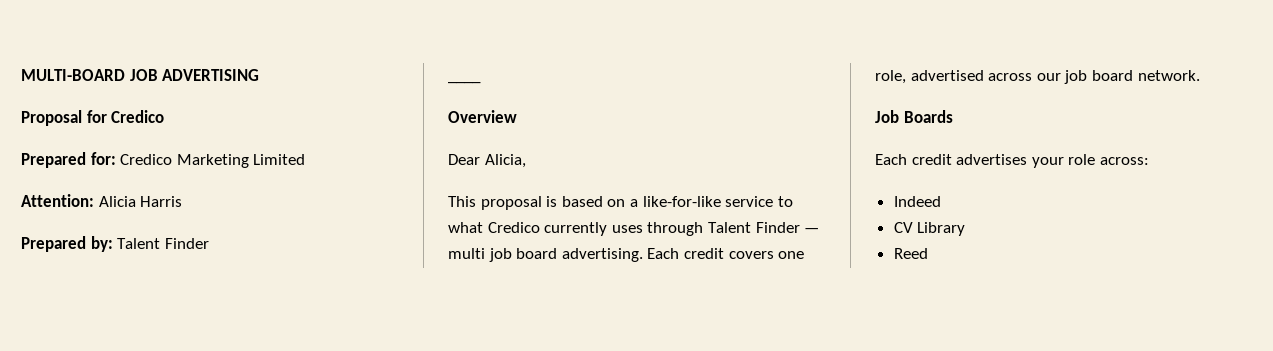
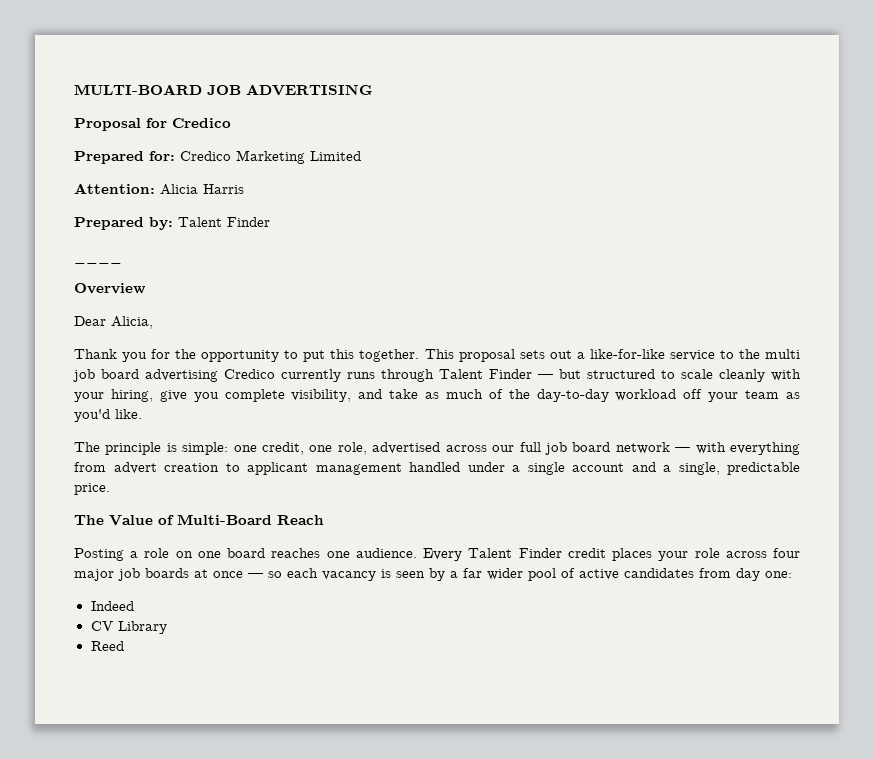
- This proposal is based on a like-for-like service to what Credico currently uses through Talent Finder — multi job board advertising. Each credit covers one role, advertised across our job board network.
- Job Boards
- Each credit advertises your role across:
+ Thank you for the opportunity to put this together. This proposal sets out a like-for-like service to the multi job board advertising Credico currently runs through Talent Finder — but structured to scale cleanly with your hiring, give you complete visibility, and take as much of the day-to-day workload off your team as you'd like.
+ The principle is simple: one credit, one role, advertised across our full job board network — with everything from advert creation to applicant management handled under a single account and a single, predictable price.
+ The Value of Multi-Board Reach
+ Posting a role on one board reaches one audience. Every Talent Finder credit places your role across four major job boards at once — so each vacancy is seen by a far wider pool of active candidates from day one:

